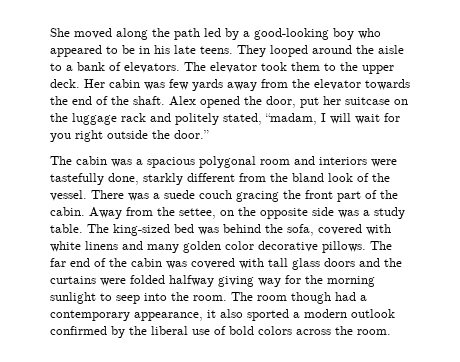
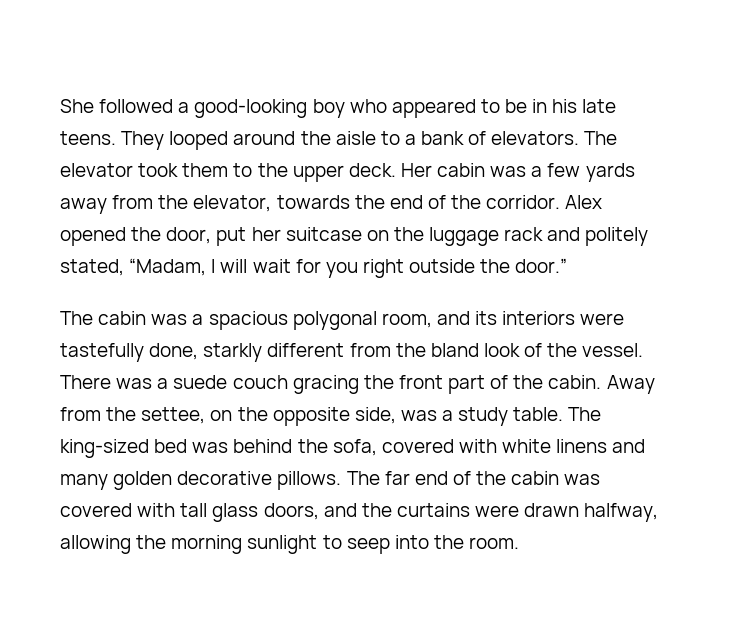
- She moved along the path led by a good-looking boy who appeared to be in his late teens.
+ She followed a good-looking boy who appeared to be in his late teens.
- Her cabin was few yards away from the elevator towards the end of the shaft.
+ Her cabin was a few yards away from the elevator, towards the end of the corridor.
- Alex opened the door, put her suitcase on the luggage rack and politely stated, “madam, I will wait for you right outside the door.”
+ Alex opened the door, put her suitcase on the luggage rack and politely stated, “Madam, I will wait for you right outside the door.”
- The cabin was a spacious polygonal room and interiors were tastefully done, starkly different from the bland look of the vessel.
+ The cabin was a spacious polygonal room, and its interiors were tastefully done, starkly different from the bland look of the vessel.
- Away from the settee, on the opposite side was a study table.
+ Away from the settee, on the opposite side, was a study table.
- The king-sized bed was behind the sofa, covered with white linens and many golden color decorative pillows.
+ The king-sized bed was behind the sofa, covered with white linens and many golden decorative pillows.
- The far end of the cabin was covered with tall glass doors and the curtains were folded halfway giving way for the morning sunlight to seep into the room. The room though had a contemporary appearance, it also sported a modern outlook confirmed by the liberal use of bold colors across the room.
+ The far end of the cabin was covered with tall glass doors, and the curtains were drawn halfway, allowing the morning sunlight to seep into the room.

